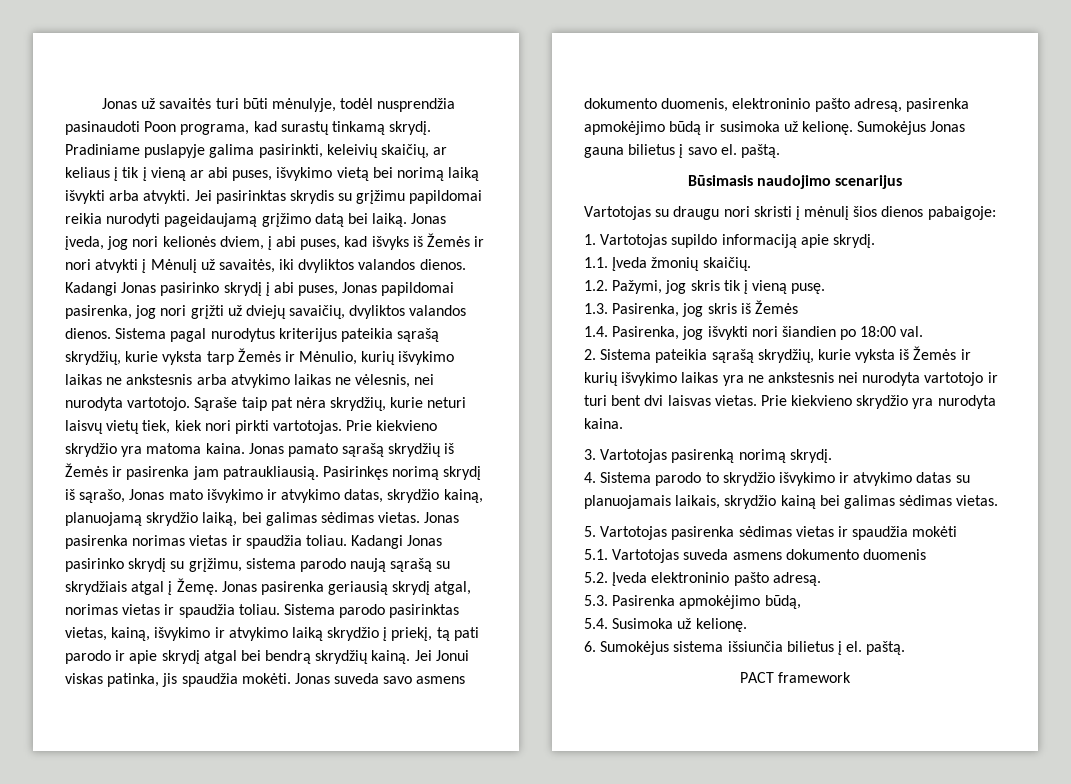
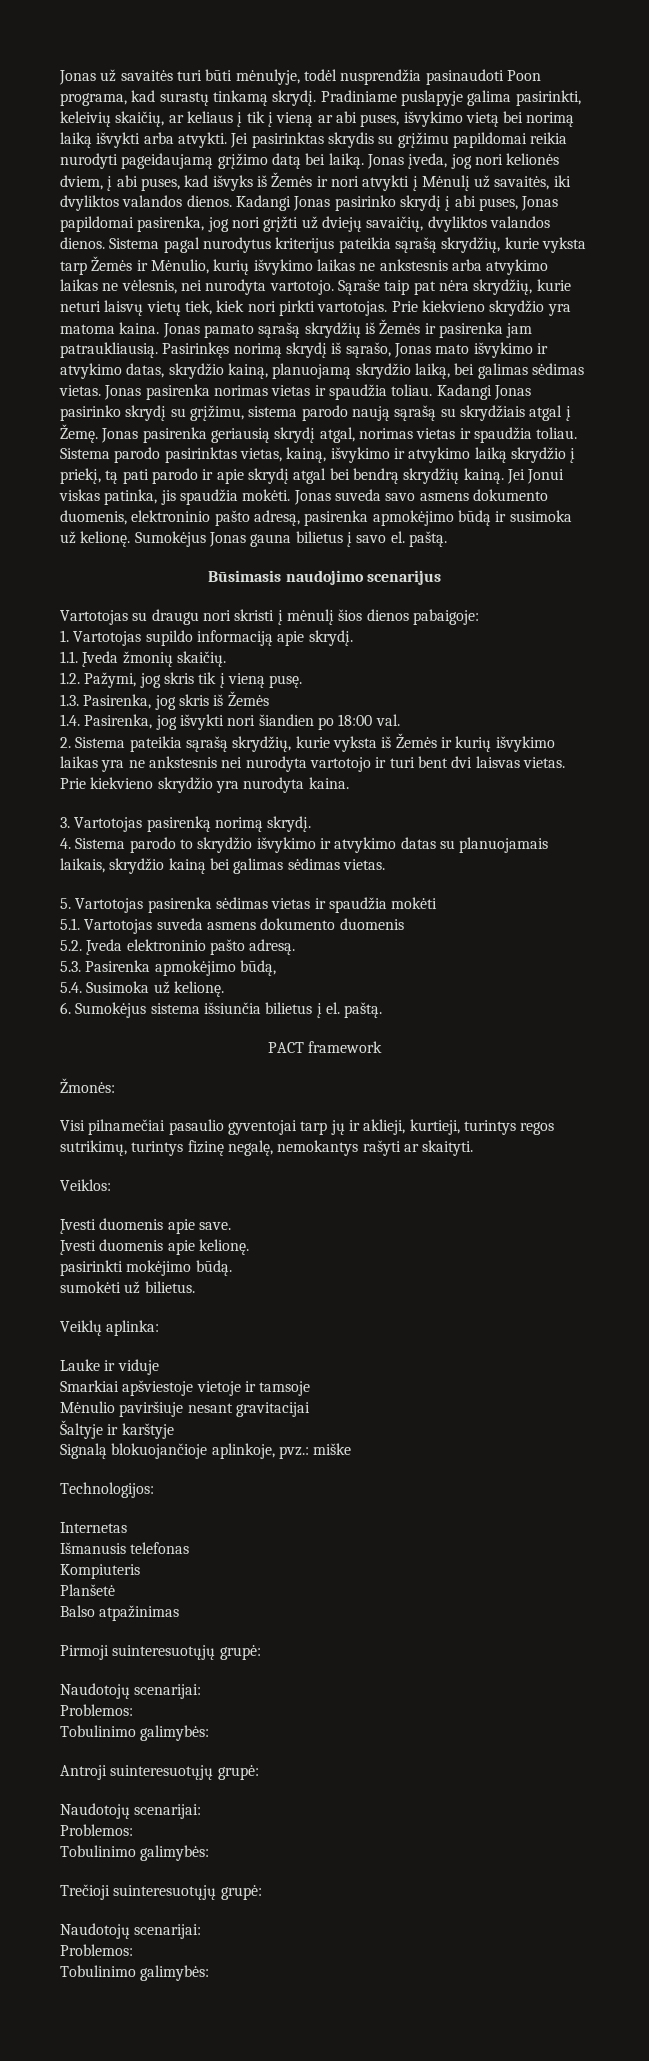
+ Žmonės:
+ Visi pilnamečiai pasaulio gyventojai tarp jų ir aklieji, kurtieji, turintys regos sutrikimų, turintys fizinę negalę, nemokantys rašyti ar skaityti.
+ Veiklos:
+ Įvesti duomenis apie save.
+ Įvesti duomenis apie kelionę.
+ pasirinkti mokėjimo būdą.
+ sumokėti už bilietus.
+ Veiklų aplinka:
+ Lauke ir viduje
+ Smarkiai apšviestoje vietoje ir tamsoje
+ Mėnulio paviršiuje nesant gravitacijai
+ Šaltyje ir karštyje
+ Signalą blokuojančioje aplinkoje, pvz.: miške
+ Technologijos:
+ Internetas
+ Išmanusis telefonas
+ Kompiuteris
+ Planšetė
+ Balso atpažinimas
+ Pirmoji suinteresuotųjų grupė:
+ Naudotojų scenarijai:
+ Problemos:
+ Tobulinimo galimybės:
+ Antroji suinteresuotųjų grupė:
+ Naudotojų scenarijai:
+ Problemos:
+ Tobulinimo galimybės:
+ Trečioji suinteresuotųjų grupė:
+ Naudotojų scenarijai:
+ Problemos:
+ Tobulinimo galimybės:

